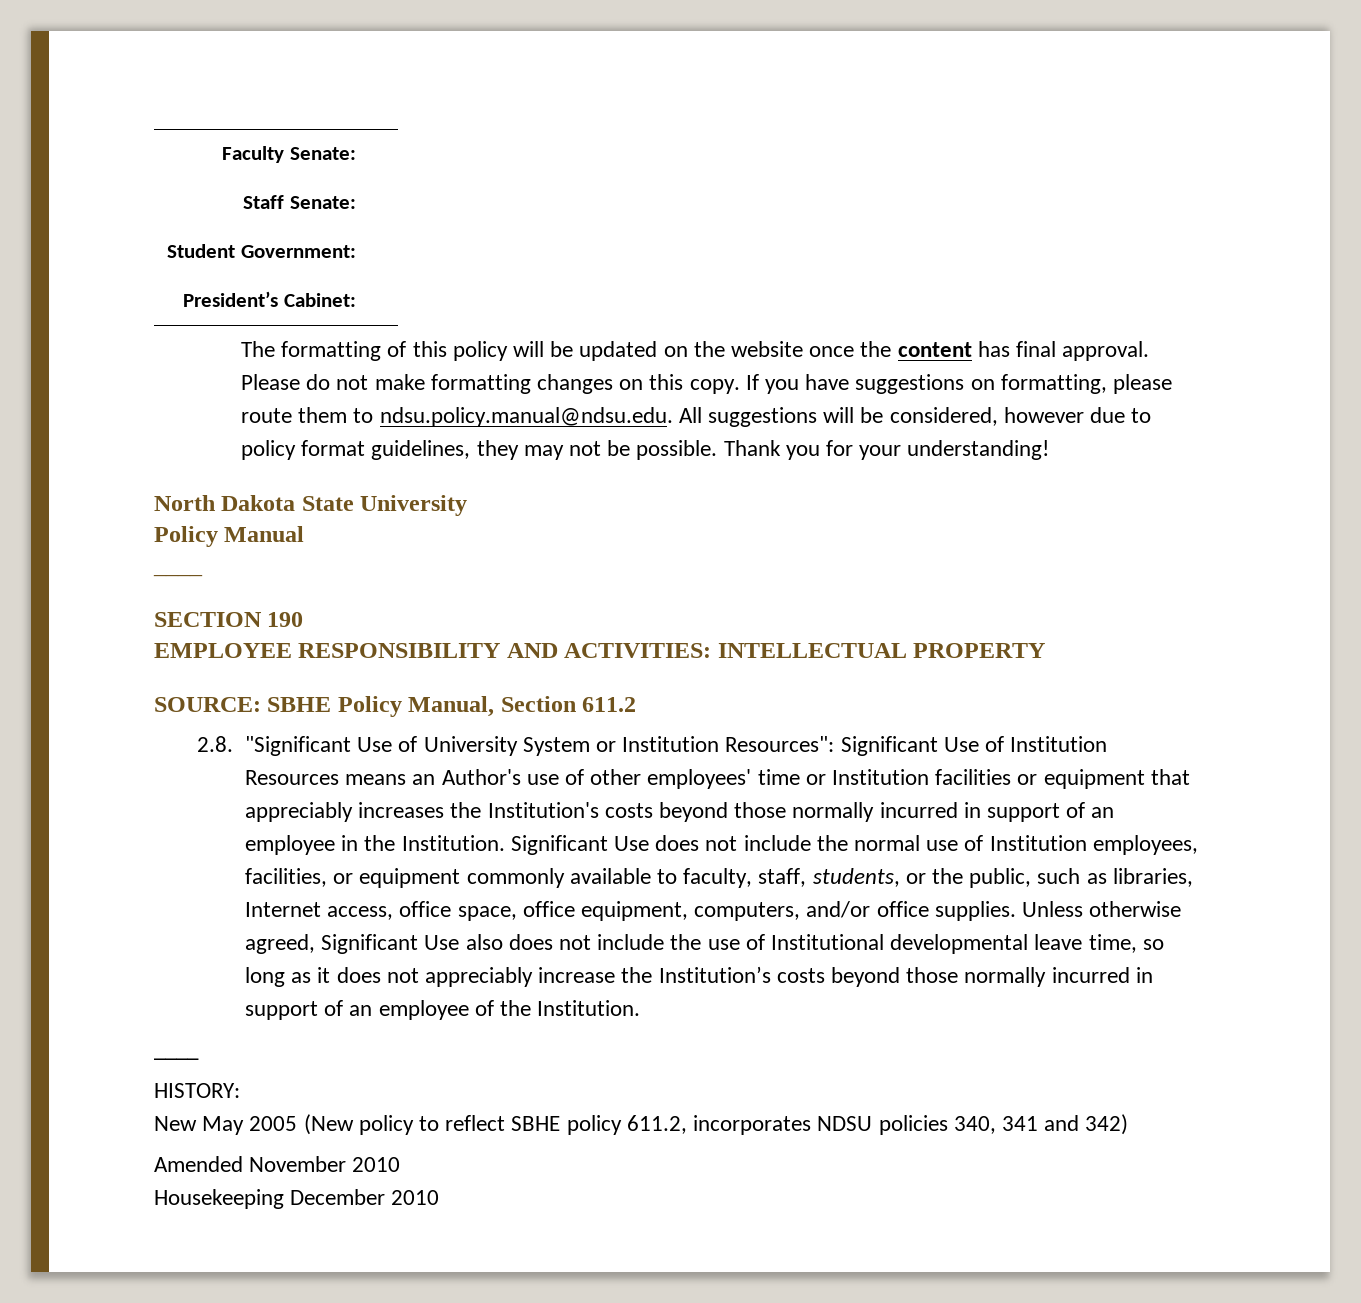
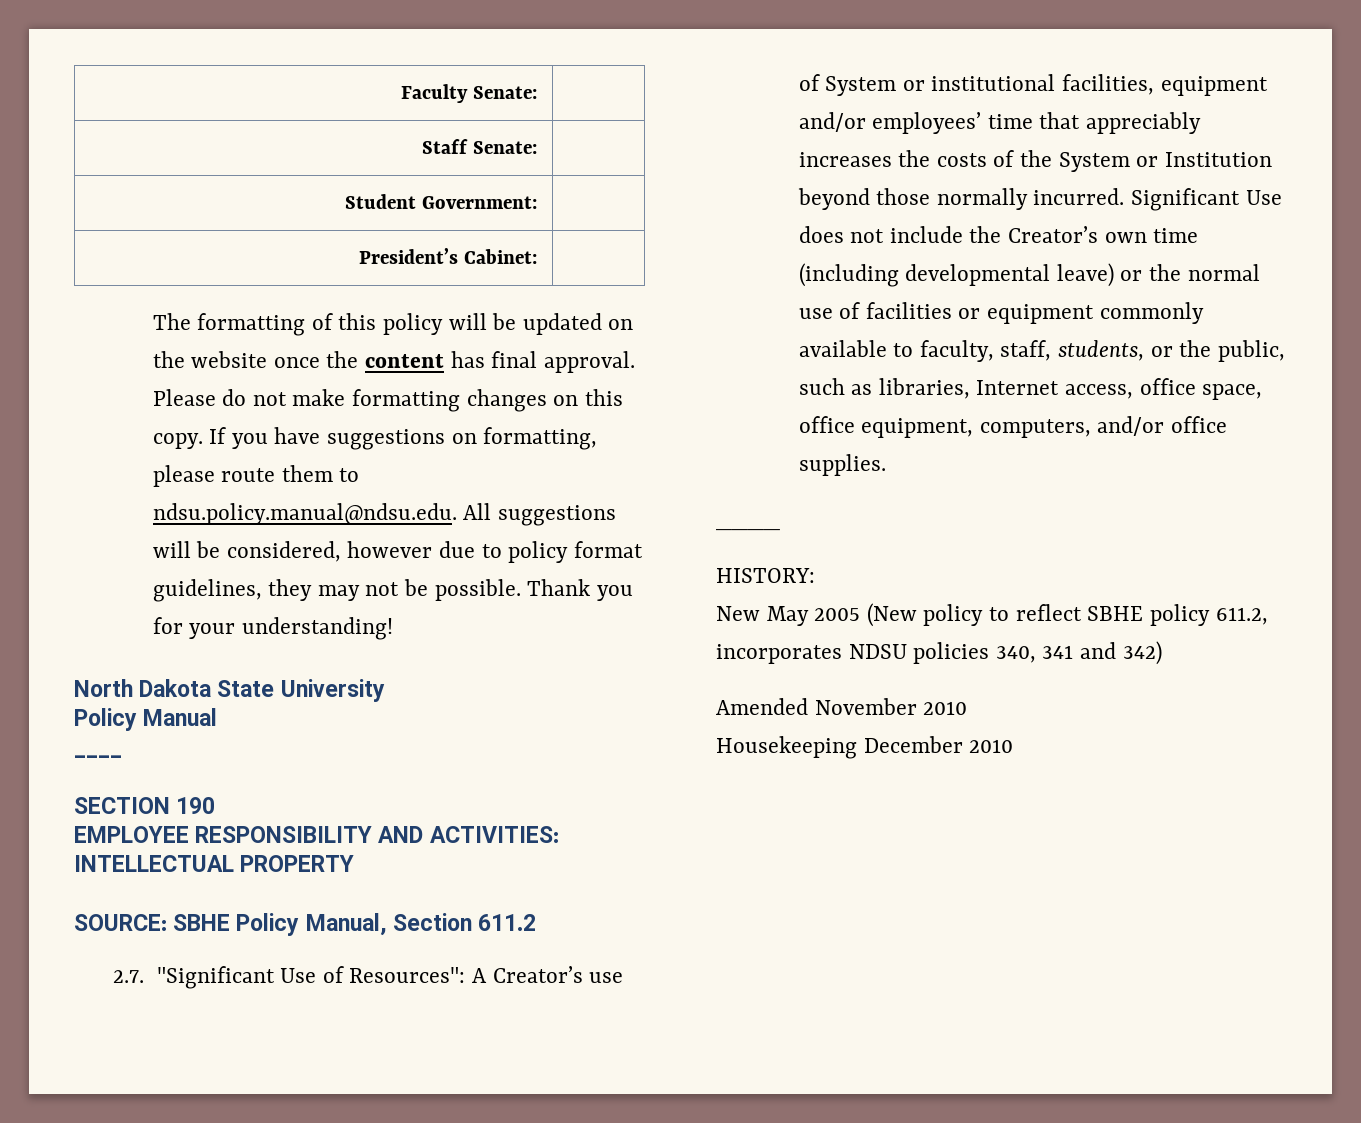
- 2.8. "Significant Use of University System or Institution Resources": Significant Use of Institution Resources means an Author's use of other employees' time or Institution facilities or equipment that appreciably increases the Institution's costs beyond those normally incurred in support of an employee in the Institution.
+ 2.7. "Significant Use of Resources": A Creator’s use of System or institutional facilities, equipment and/or employees’ time that appreciably increases the costs of the System or Institution beyond those normally incurred.
- Significant Use does not include the normal use of Institution employees, facilities, or equipment commonly available to faculty, staff, students, or the public, such as libraries, Internet access, office space, office equipment, computers, and/or office supplies. Unless otherwise agreed, Significant Use also does not include the use of Institutional developmental leave time, so long as it does not appreciably increase the Institution’s costs beyond those normally incurred in support of an employee of the Institution.
+ Significant Use does not include the Creator’s own time (including developmental leave) or the normal use of facilities or equipment commonly available to faculty, staff, students, or the public, such as libraries, Internet access, office space, office equipment, computers, and/or office supplies.

